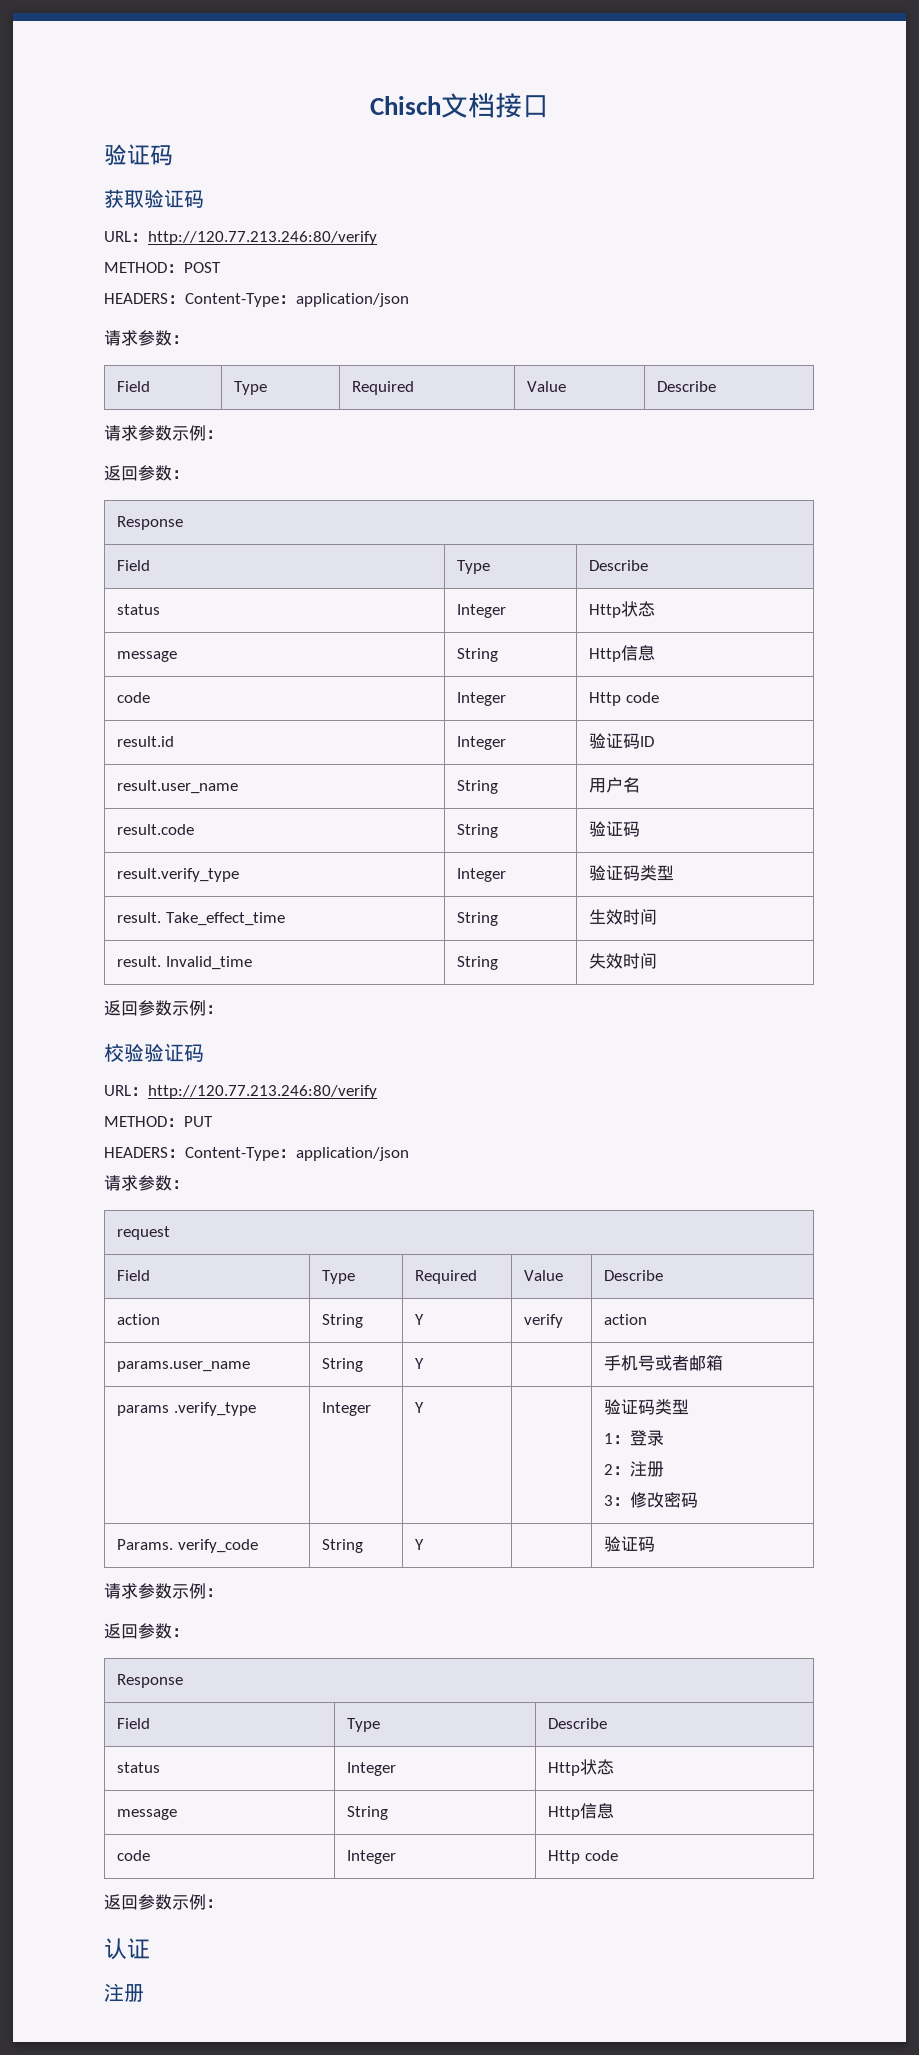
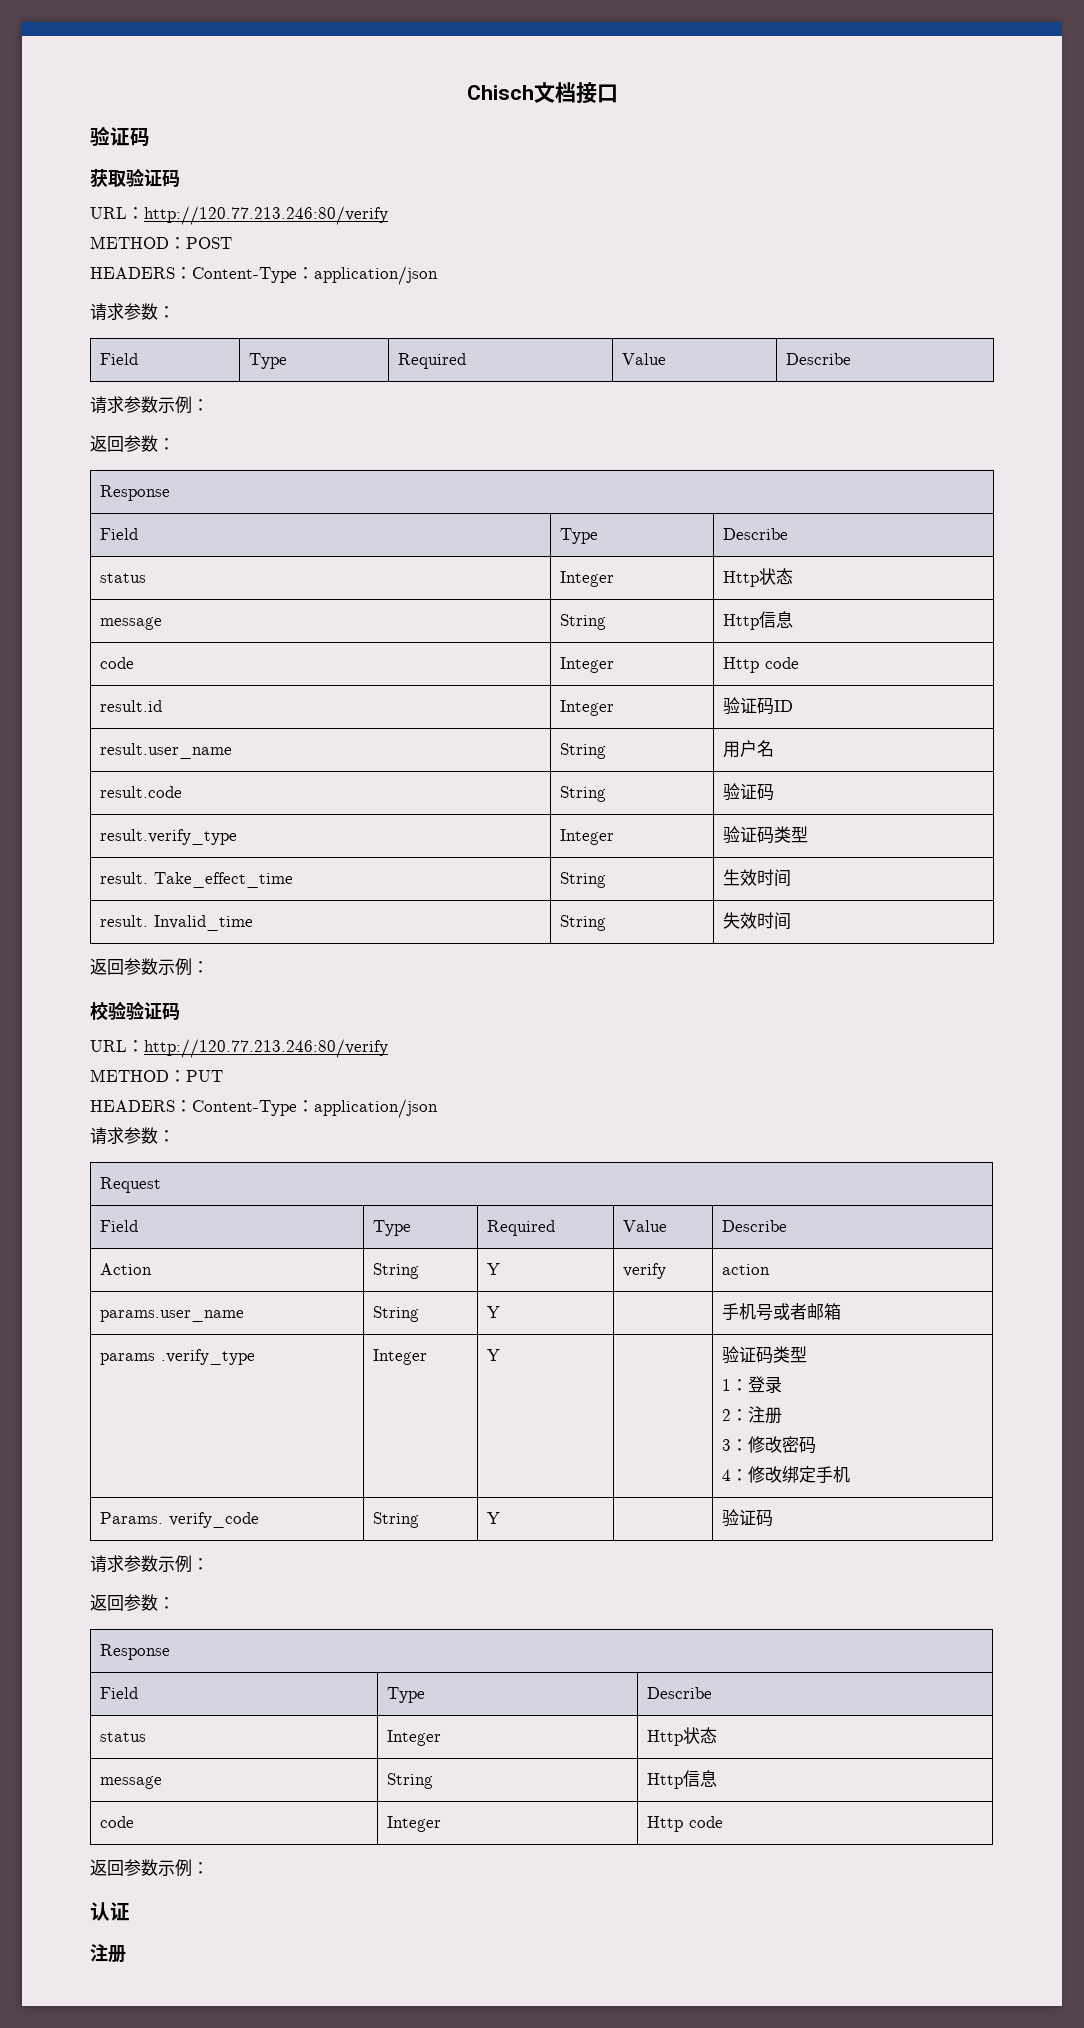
- request
+ Request
  Field | Type | Required | Value | Describe
- action | String | Y | verify | action
+ Action | String | Y | verify | action
  params .verify_type | Integer | Y | | 验证码类型
  1：登录
  2：注册
  3：修改密码
+ 4：修改绑定手机

